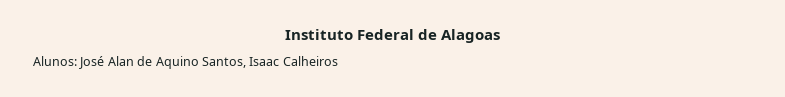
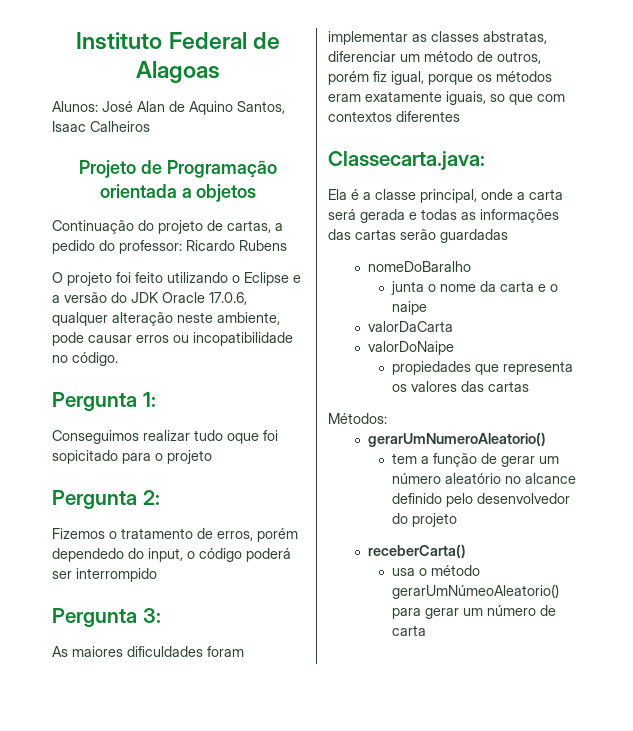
+ Projeto de Programação orientada a objetos
+ Continuação do projeto de cartas, a pedido do professor: Ricardo Rubens
+ O projeto foi feito utilizando o Eclipse e a versão do JDK Oracle 17.0.6, qualquer alteração neste ambiente, pode causar erros ou incopatibilidade no código.
+ Pergunta 1:
+ Conseguimos realizar tudo oque foi sopicitado para o projeto
+ Pergunta 2:
+ Fizemos o tratamento de erros, porém dependedo do input, o código poderá ser interrompido
+ Pergunta 3:
+ As maiores dificuldades foram implementar as classes abstratas, diferenciar um método de outros, porém fiz igual, porque os métodos eram exatamente iguais, so que com contextos diferentes
+ Classecarta.java:
+ Ela é a classe principal, onde a carta será gerada e todas as informações das cartas serão guardadas
+ nomeDoBaralho
+ junta o nome da carta e o naipe
+ valorDaCarta
+ valorDoNaipe
+ propiedades que representa os valores das cartas
+ Métodos:
+ gerarUmNumeroAleatorio()
+ tem a função de gerar um número aleatório no alcance definido pelo desenvolvedor do projeto
+ receberCarta()
+ usa o método gerarUmNúmeoAleatorio() para gerar um número de carta

